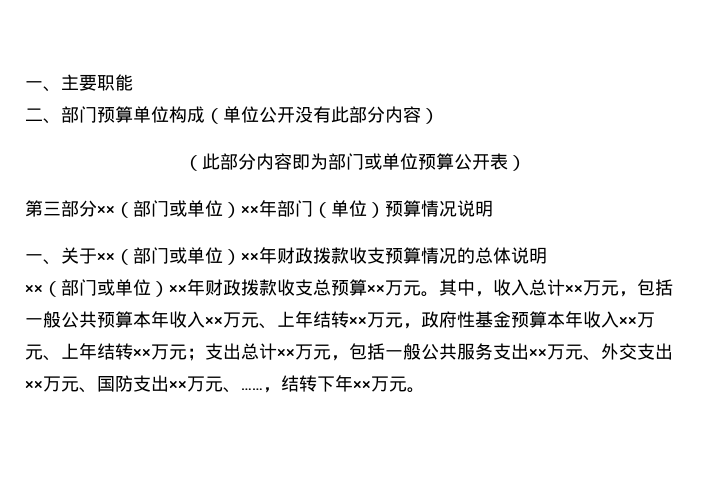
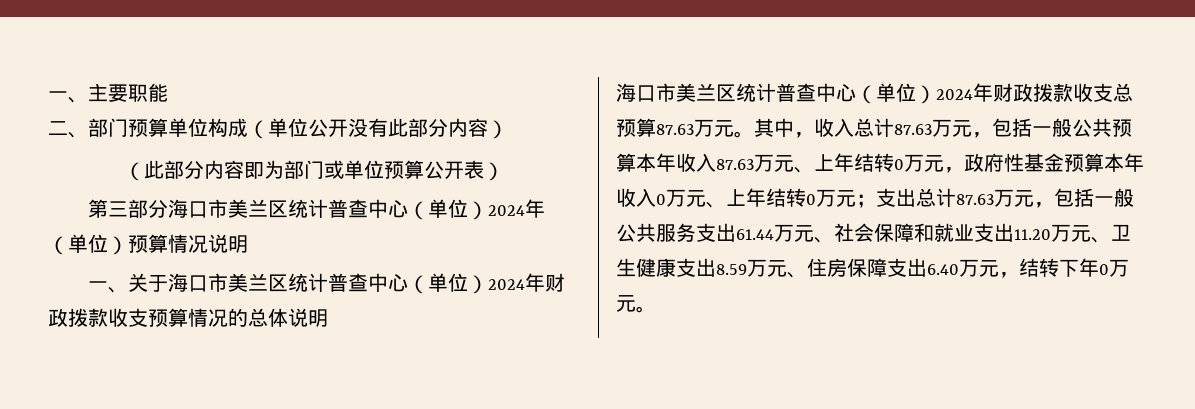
- 第三部分××（部门或单位）××年部门（单位）预算情况说明
+ 第三部分海口市美兰区统计普查中心（单位）2024年（单位）预算情况说明
- 一、关于××（部门或单位）××年财政拨款收支预算情况的总体说明
+ 一、关于海口市美兰区统计普查中心（单位）2024年财政拨款收支预算情况的总体说明
- ××（部门或单位）××年财政拨款收支总预算××万元。
+ 海口市美兰区统计普查中心（单位）2024年财政拨款收支总预算87.63万元。
- 其中，收入总计××万元，包括一般公共预算本年收入××万元、上年结转××万元，政府性基金预算本年收入××万元、上年结转××万元；支出总计××万元，包括一般公共服务支出××万元、外交支出××万元、国防支出××万元、……，结转下年××万元。
+ 其中，收入总计87.63万元，包括一般公共预算本年收入87.63万元、上年结转0万元，政府性基金预算本年收入0万元、上年结转0万元；支出总计87.63万元，包括一般公共服务支出61.44万元、社会保障和就业支出11.20万元、卫生健康支出8.59万元、住房保障支出6.40万元，结转下年0万元。

